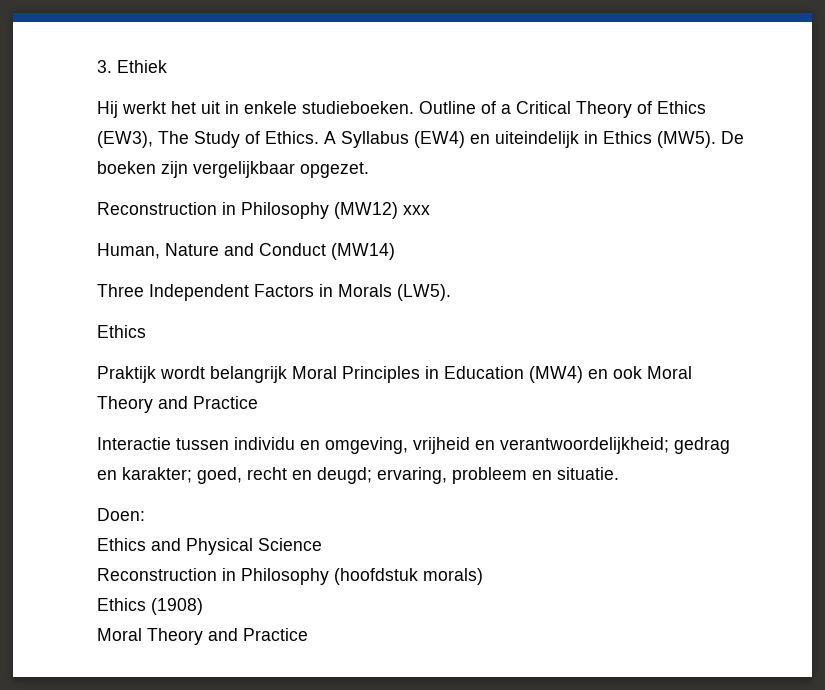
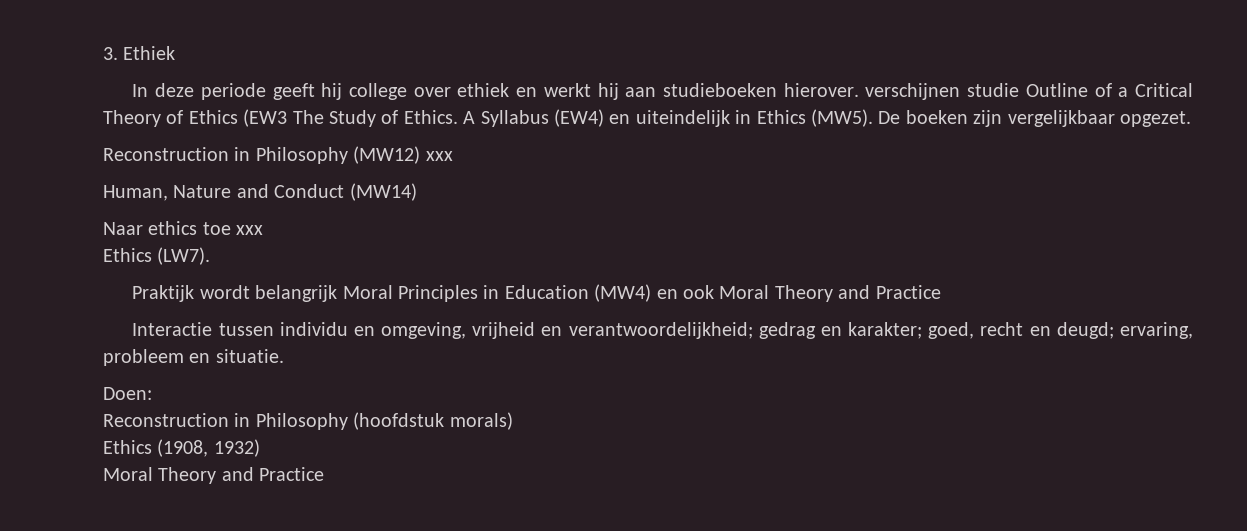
- Hij werkt het uit in enkele studieboeken. Outline of a Critical Theory of Ethics (EW3), The Study of Ethics.
+ In deze periode geeft hij college over ethiek en werkt hij aan studieboeken hierover. verschijnen studie Outline of a Critical Theory of Ethics (EW3 The Study of Ethics.
- Three Independent Factors in Morals (LW5).
- Ethics
+ Naar ethics toe xxx
+ Ethics (LW7).
- Ethics and Physical Science
- Ethics (1908)
+ Ethics (1908, 1932)

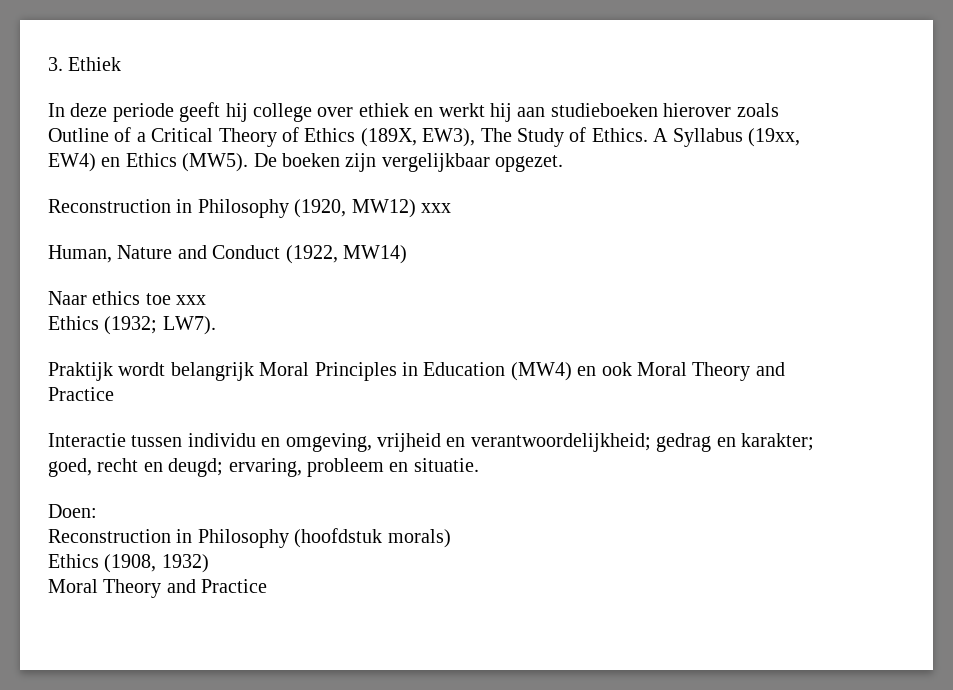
- In deze periode geeft hij college over ethiek en werkt hij aan studieboeken hierover. verschijnen studie Outline of a Critical Theory of Ethics (EW3 The Study of Ethics.
+ In deze periode geeft hij college over ethiek en werkt hij aan studieboeken hierover zoals Outline of a Critical Theory of Ethics (189X, EW3), The Study of Ethics.
- A Syllabus (EW4) en uiteindelijk in Ethics (MW5).
+ A Syllabus (19xx, EW4) en Ethics (MW5).
- Reconstruction in Philosophy (MW12) xxx
+ Reconstruction in Philosophy (1920, MW12) xxx
- Human, Nature and Conduct (MW14)
+ Human, Nature and Conduct (1922, MW14)
- Ethics (LW7).
+ Ethics (1932; LW7).

